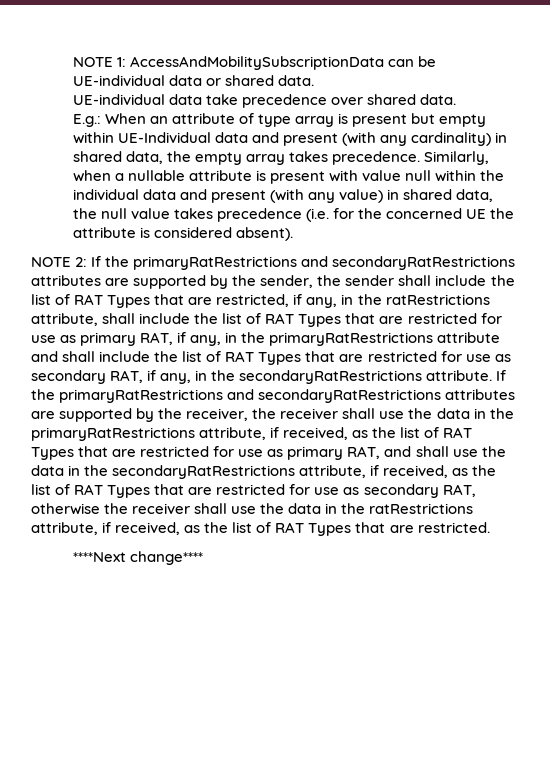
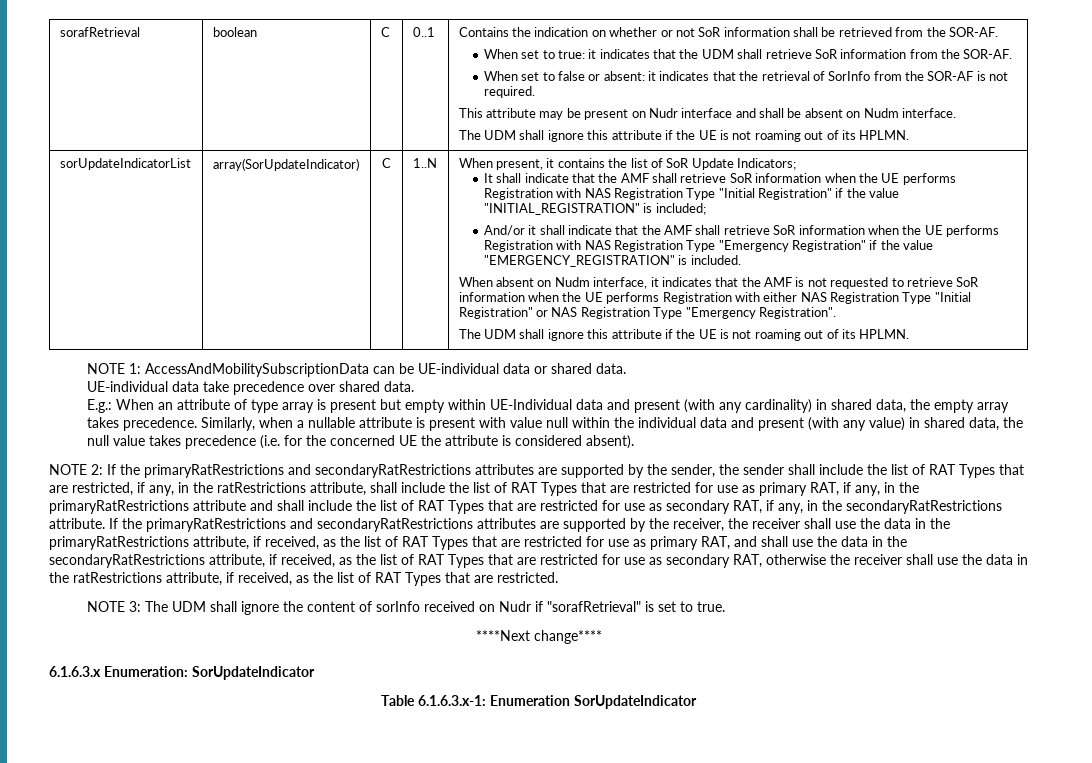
+ sorafRetrieval | boolean | C | 0..1 | Contains the indication on whether or not SoR information shall be retrieved from the SOR-AF.
+ When set to true: it indicates that the UDM shall retrieve SoR information from the SOR-AF.
+ When set to false or absent: it indicates that the retrieval of SorInfo from the SOR-AF is not required.
+ This attribute may be present on Nudr interface and shall be absent on Nudm interface.
+ The UDM shall ignore this attribute if the UE is not roaming out of its HPLMN.
+ sorUpdateIndicatorList | array(SorUpdateIndicator) | C | 1..N | When present, it contains the list of SoR Update Indicators;
+ It shall indicate that the AMF shall retrieve SoR information when the UE performs Registration with NAS Registration Type "Initial Registration" if the value "INITIAL_REGISTRATION" is included;
+ And/or it shall indicate that the AMF shall retrieve SoR information when the UE performs Registration with NAS Registration Type "Emergency Registration" if the value "EMERGENCY_REGISTRATION" is included.
+ When absent on Nudm interface, it indicates that the AMF is not requested to retrieve SoR information when the UE performs Registration with either NAS Registration Type "Initial Registration" or NAS Registration Type "Emergency Registration".
+ The UDM shall ignore this attribute if the UE is not roaming out of its HPLMN.
+ NOTE 3: The UDM shall ignore the content of sorInfo received on Nudr if "sorafRetrieval" is set to true.
  ****Next change****
+ 6.1.6.3.x Enumeration: SorUpdateIndicator
+ Table 6.1.6.3.x-1: Enumeration SorUpdateIndicator

